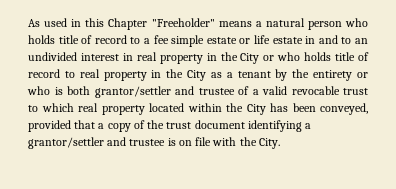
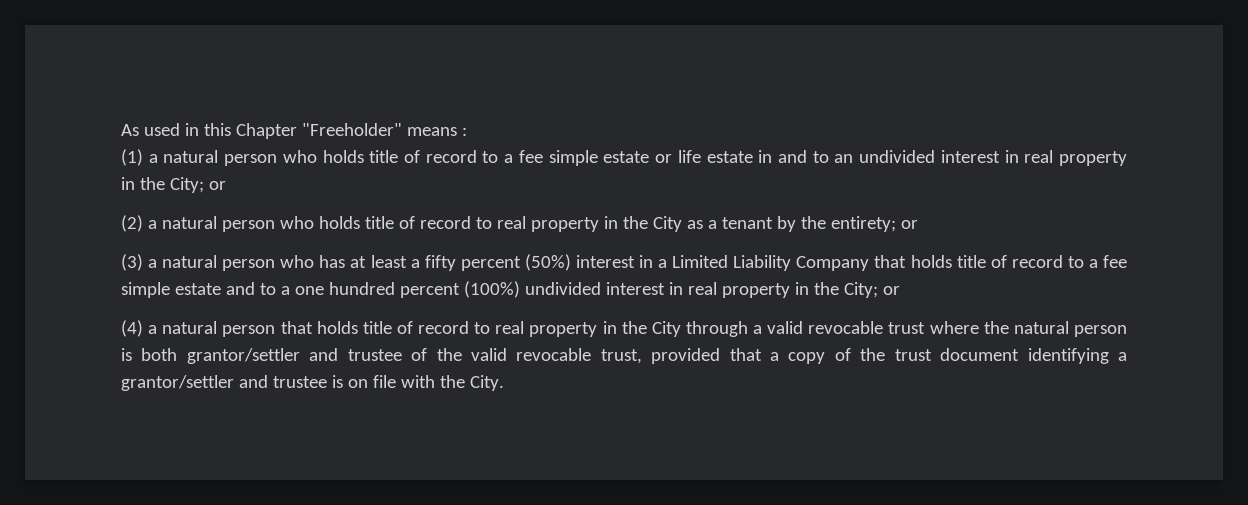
- As used in this Chapter "Freeholder" means a natural person who holds title of record to a fee simple estate or life estate in and to an undivided interest in real property in the City or who holds title of record to real property in the City as a tenant by the entirety or who is both grantor/settler and trustee of a valid revocable trust to which real property located within the City has been conveyed, provided that a copy of the trust document identifying a grantor/settler and trustee is on file with the City.
+ As used in this Chapter "Freeholder" means :
+ (1) a natural person who holds title of record to a fee simple estate or life estate in and to an undivided interest in real property in the City; or
+ (2) a natural person who holds title of record to real property in the City as a tenant by the entirety; or
+ (3) a natural person who has at least a fifty percent (50%) interest in a Limited Liability Company that holds title of record to a fee simple estate and to a one hundred percent (100%) undivided interest in real property in the City; or
+ (4) a natural person that holds title of record to real property in the City through a valid revocable trust where the natural person is both grantor/settler and trustee of the valid revocable trust, provided that a copy of the trust document identifying a grantor/settler and trustee is on file with the City.

